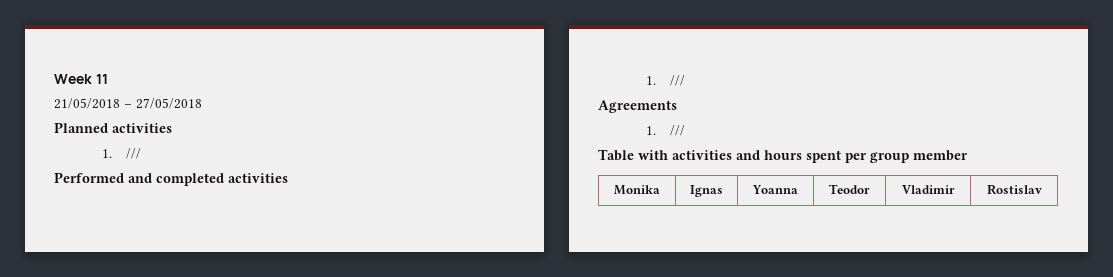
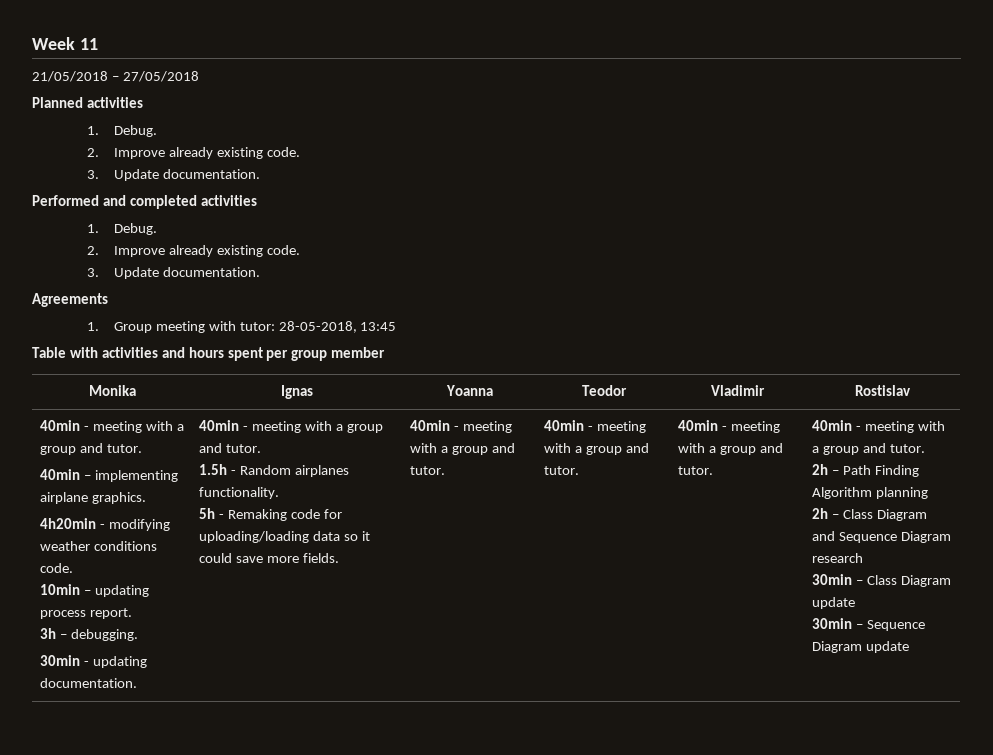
  Planned activities
- 1. ///
+ 1. Debug.
+ 2. Improve already existing code.
+ 3. Update documentation.
  Performed and completed activities
- 1. ///
+ 1. Debug.
+ 2. Improve already existing code.
+ 3. Update documentation.
  Agreements
- 1. ///
+ 1. Group meeting with tutor: 28-05-2018, 13:45
  Monika | Ignas | Yoanna | Teodor | Vladimir | Rostislav
+ 40min - meeting with a group and tutor.
+ 40min – implementing airplane graphics.
+ 4h20min - modifying weather conditions code.
+ 10min – updating process report.
+ 3h – debugging.
+ 30min - updating documentation. | 40min - meeting with a group and tutor.
+ 1.5h - Random airplanes functionality.
+ 5h - Remaking code for uploading/loading data so it could save more fields. | 40min - meeting with a group and tutor. | 40min - meeting with a group and tutor. | 40min - meeting with a group and tutor. | 40min - meeting with a group and tutor.
+ 2h – Path Finding Algorithm planning
+ 2h – Class Diagram and Sequence Diagram research
+ 30min – Class Diagram update
+ 30min – Sequence Diagram update

